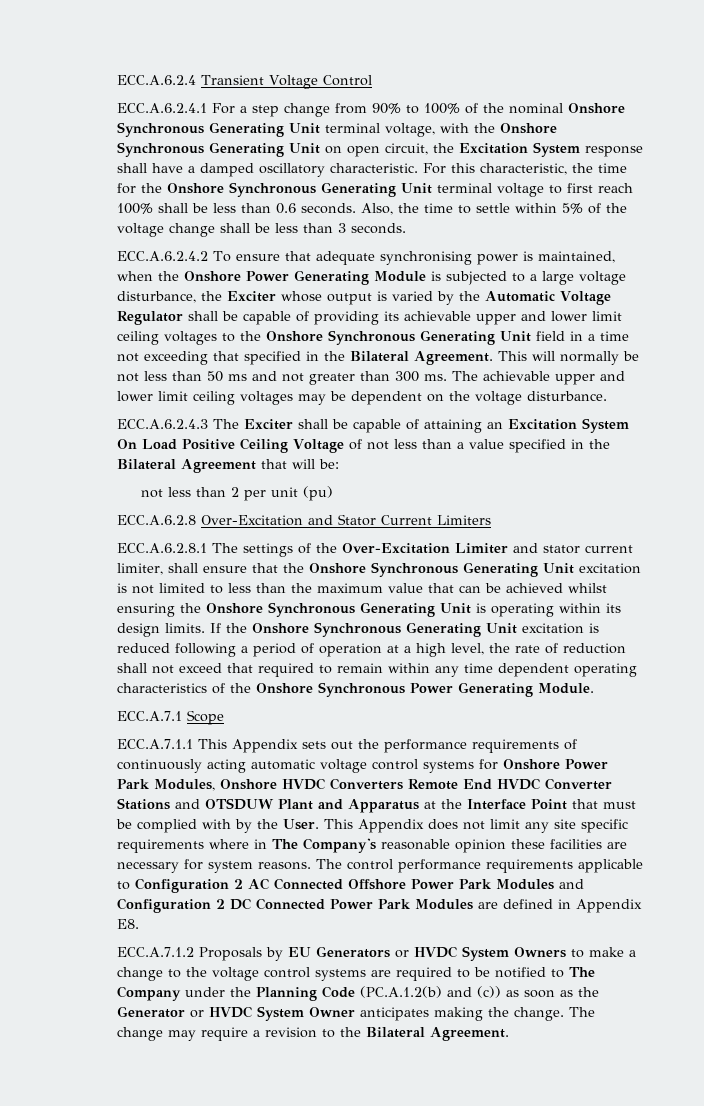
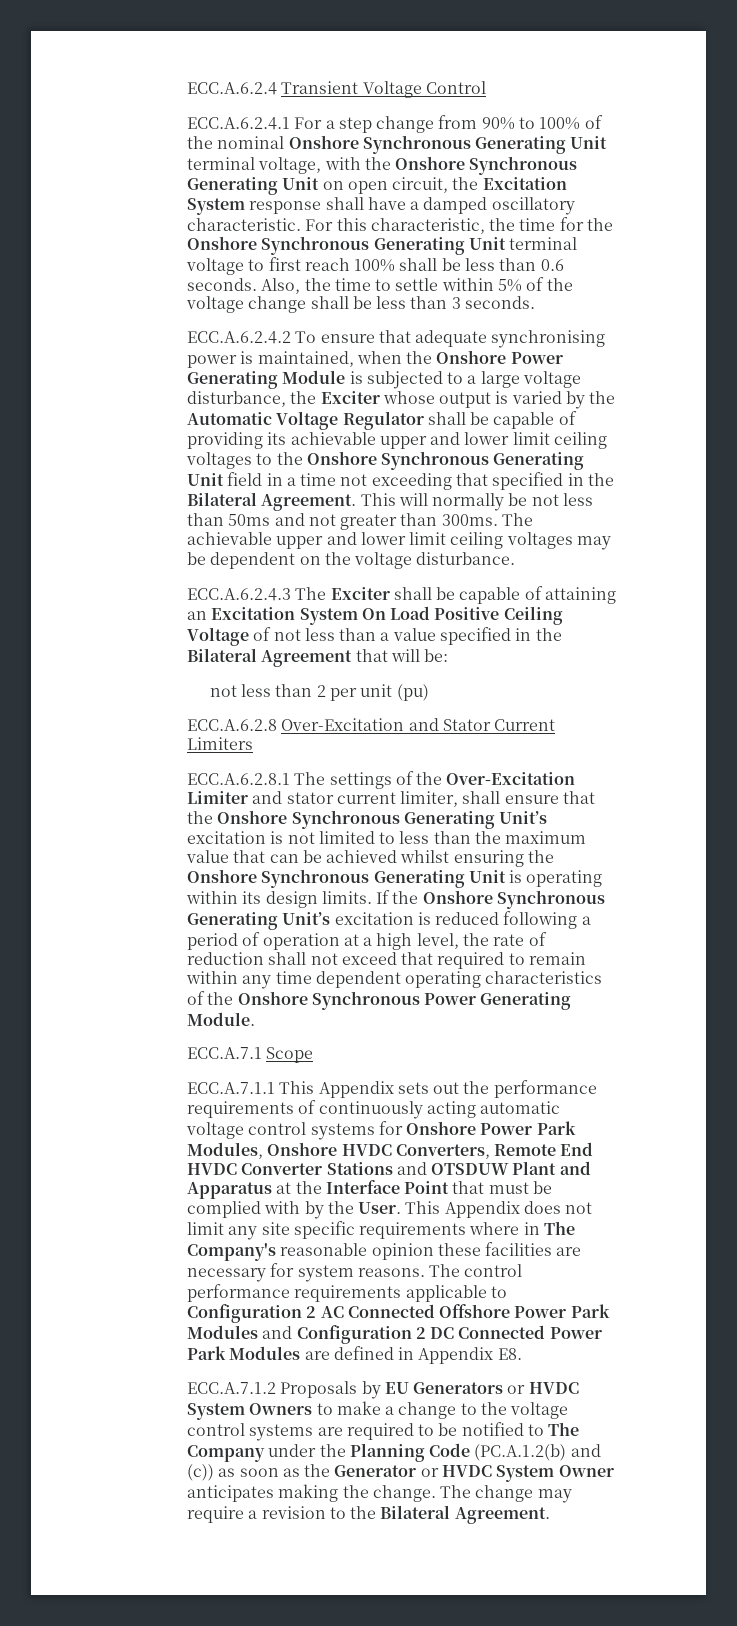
- This will normally be not less than 50 ms and not greater than 300 ms.
+ This will normally be not less than 50ms and not greater than 300ms.
- ECC.A.6.2.8.1 The settings of the Over-Excitation Limiter and stator current limiter, shall ensure that the Onshore Synchronous Generating Unit excitation is not limited to less than the maximum value that can be achieved whilst ensuring the Onshore Synchronous Generating Unit is operating within its design limits.
+ ECC.A.6.2.8.1 The settings of the Over-Excitation Limiter and stator current limiter, shall ensure that the Onshore Synchronous Generating Unit’s excitation is not limited to less than the maximum value that can be achieved whilst ensuring the Onshore Synchronous Generating Unit is operating within its design limits.
- If the Onshore Synchronous Generating Unit excitation is reduced following a period of operation at a high level, the rate of reduction shall not exceed that required to remain within any time dependent operating characteristics of the Onshore Synchronous Power Generating Module.
+ If the Onshore Synchronous Generating Unit’s excitation is reduced following a period of operation at a high level, the rate of reduction shall not exceed that required to remain within any time dependent operating characteristics of the Onshore Synchronous Power Generating Module.
- ECC.A.7.1.1 This Appendix sets out the performance requirements of continuously acting automatic voltage control systems for Onshore Power Park Modules, Onshore HVDC Converters Remote End HVDC Converter Stations and OTSDUW Plant and Apparatus at the Interface Point that must be complied with by the User.
+ ECC.A.7.1.1 This Appendix sets out the performance requirements of continuously acting automatic voltage control systems for Onshore Power Park Modules, Onshore HVDC Converters, Remote End HVDC Converter Stations and OTSDUW Plant and Apparatus at the Interface Point that must be complied with by the User.

